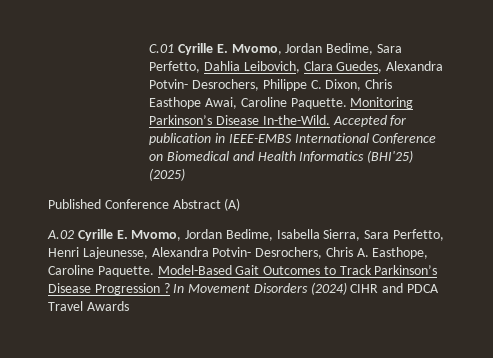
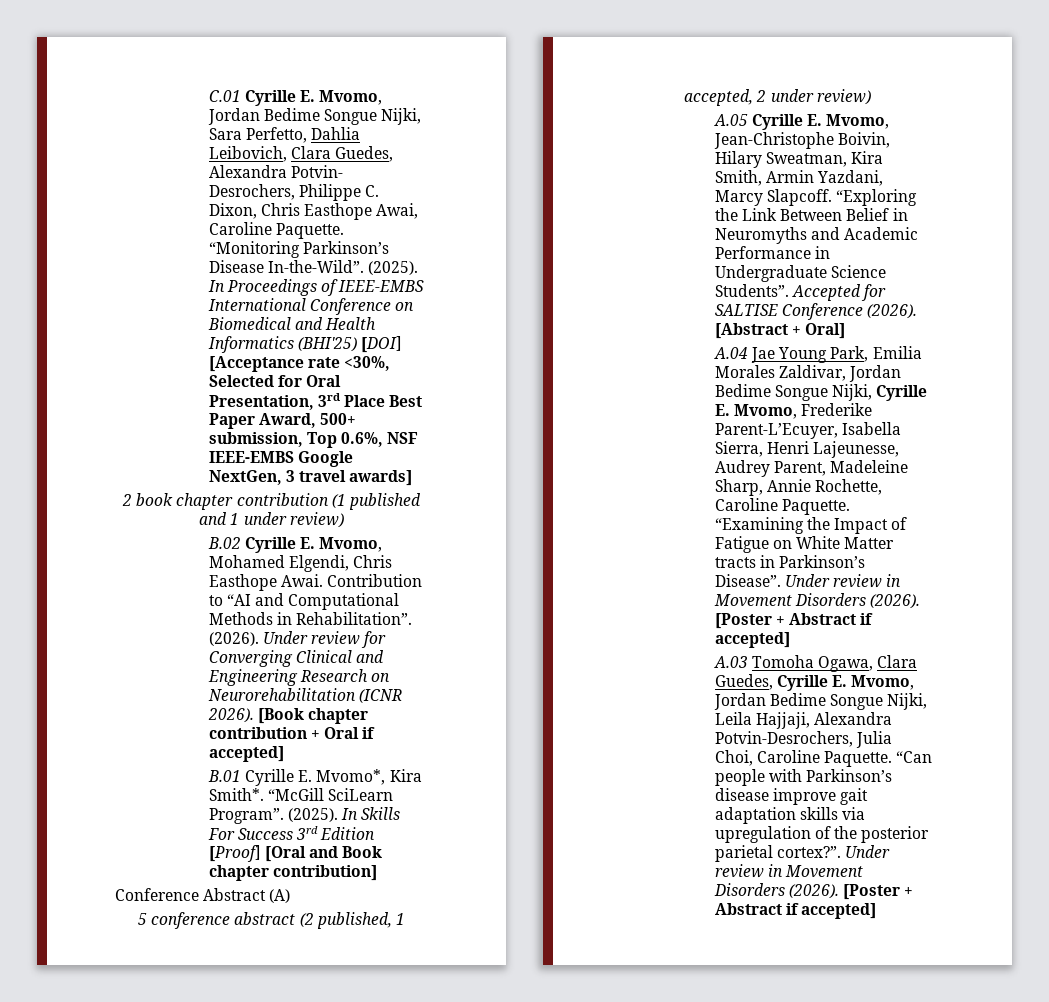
- C.01 Cyrille E. Mvomo, Jordan Bedime, Sara Perfetto, Dahlia Leibovich, Clara Guedes, Alexandra Potvin- Desrochers, Philippe C. Dixon, Chris Easthope Awai, Caroline Paquette.
+ C.01 Cyrille E. Mvomo, Jordan Bedime Songue Nijki, Sara Perfetto, Dahlia Leibovich, Clara Guedes, Alexandra Potvin- Desrochers, Philippe C. Dixon, Chris Easthope Awai, Caroline Paquette.
- Monitoring Parkinson’s Disease In-the-Wild. Accepted for publication in IEEE-EMBS International Conference on Biomedical and Health Informatics (BHI'25) (2025)
- Published Conference Abstract (A)
- A.02 Cyrille E. Mvomo, Jordan Bedime, Isabella Sierra, Sara Perfetto, Henri Lajeunesse, Alexandra Potvin- Desrochers, Chris A. Easthope, Caroline Paquette. Model-Based Gait Outcomes to Track Parkinson’s Disease Progression ? In Movement Disorders (2024) CIHR and PDCA Travel Awards
+ “Monitoring Parkinson’s Disease In-the-Wild”. (2025). In Proceedings of IEEE-EMBS International Conference on Biomedical and Health Informatics (BHI'25) [DOI] [Acceptance rate <30%, Selected for Oral Presentation, 3rd Place Best Paper Award, 500+ submission, Top 0.6%, NSF IEEE-EMBS Google NextGen, 3 travel awards]
+ 2 book chapter contribution (1 published and 1 under review)
+ B.02 Cyrille E. Mvomo, Mohamed Elgendi, Chris Easthope Awai. Contribution to “AI and Computational Methods in Rehabilitation”. (2026). Under review for Converging Clinical and Engineering Research on Neurorehabilitation (ICNR 2026). [Book chapter contribution + Oral if accepted]
+ B.01 Cyrille E. Mvomo*, Kira Smith*. “McGill SciLearn Program”. (2025). In Skills For Success 3rd Edition [Proof] [Oral and Book chapter contribution]
+ Conference Abstract (A)
+ 5 conference abstract (2 published, 1 accepted, 2 under review)
+ A.05 Cyrille E. Mvomo, Jean-Christophe Boivin, Hilary Sweatman, Kira Smith, Armin Yazdani, Marcy Slapcoff. “Exploring the Link Between Belief in Neuromyths and Academic Performance in Undergraduate Science Students”. Accepted for SALTISE Conference (2026). [Abstract + Oral]
+ A.04 Jae Young Park, Emilia Morales Zaldivar, Jordan Bedime Songue Nijki, Cyrille E. Mvomo, Frederike Parent-L’Ecuyer, Isabella Sierra, Henri Lajeunesse, Audrey Parent, Madeleine Sharp, Annie Rochette, Caroline Paquette. “Examining the Impact of Fatigue on White Matter tracts in Parkinson’s Disease”. Under review in Movement Disorders (2026). [Poster + Abstract if accepted]
+ A.03 Tomoha Ogawa, Clara Guedes, Cyrille E. Mvomo, Jordan Bedime Songue Nijki, Leila Hajjaji, Alexandra Potvin-Desrochers, Julia Choi, Caroline Paquette. “Can people with Parkinson’s disease improve gait adaptation skills via upregulation of the posterior parietal cortex?”. Under review in Movement Disorders (2026). [Poster + Abstract if accepted]

